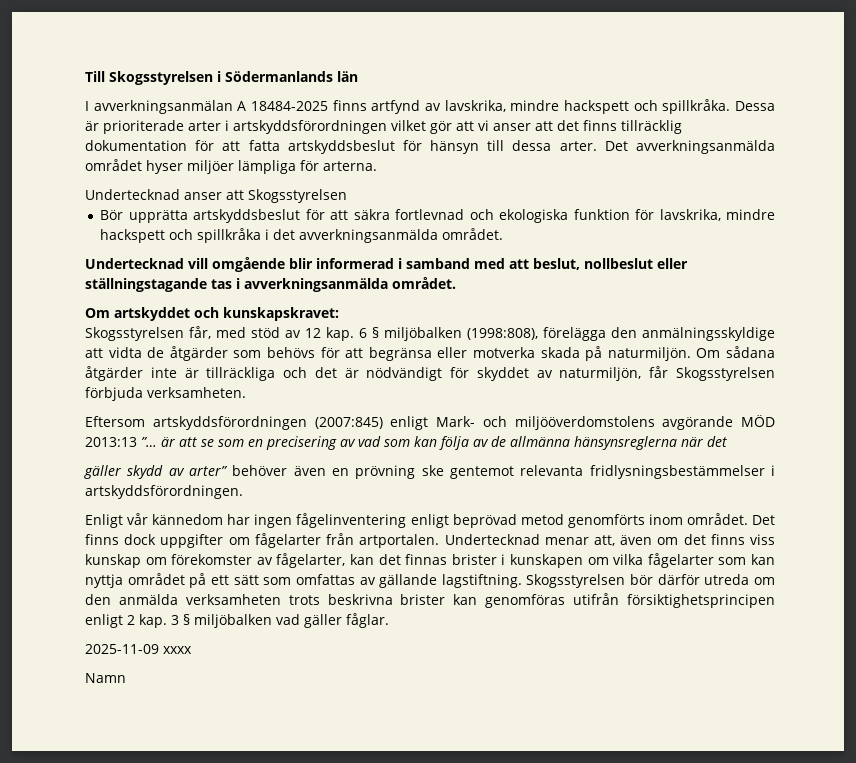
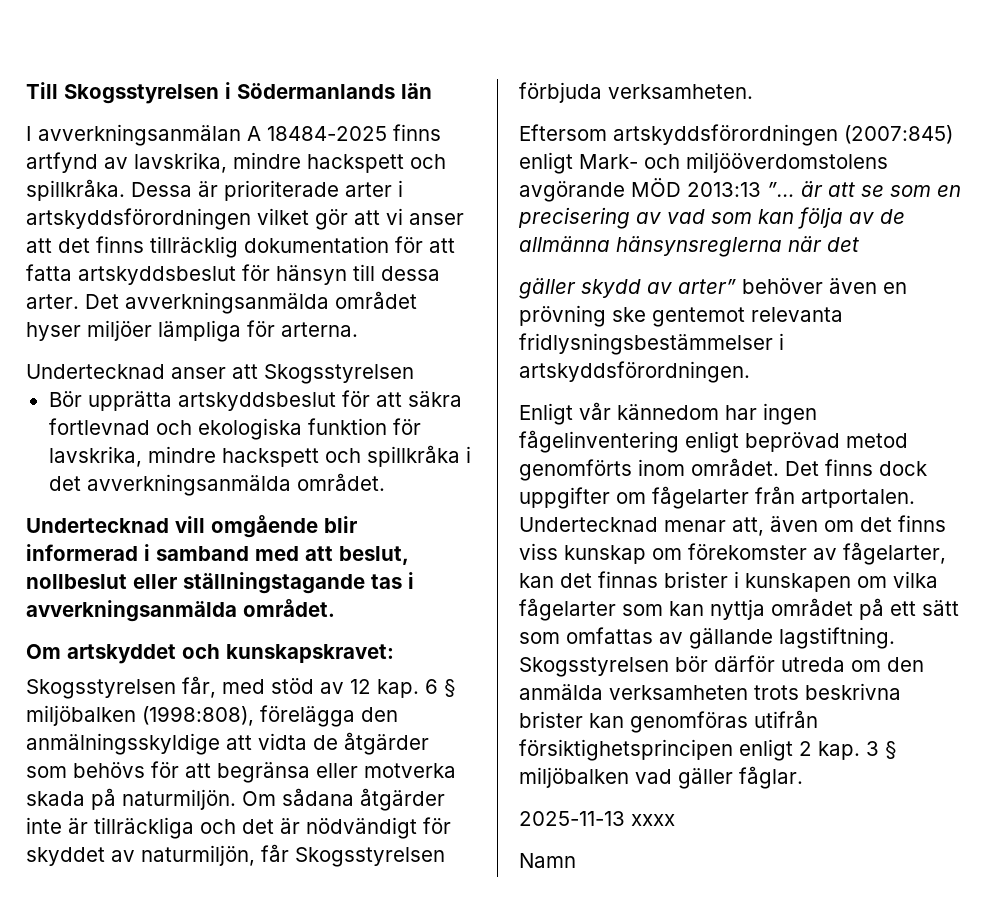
- 2025-11-09 xxxx
+ 2025-11-13 xxxx

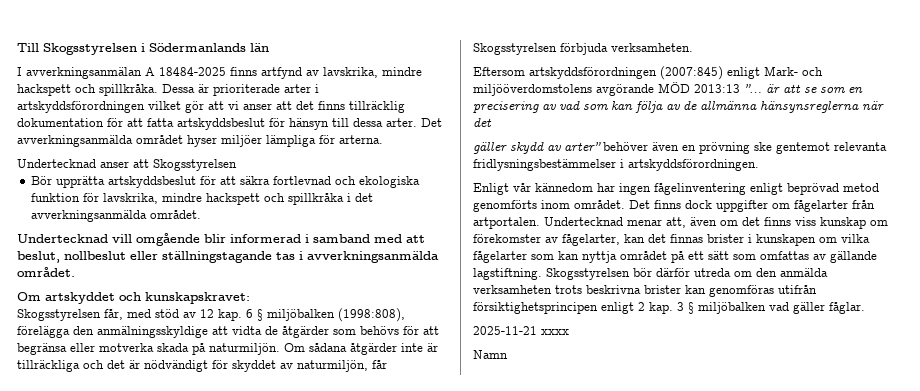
- 2025-11-13 xxxx
+ 2025-11-21 xxxx

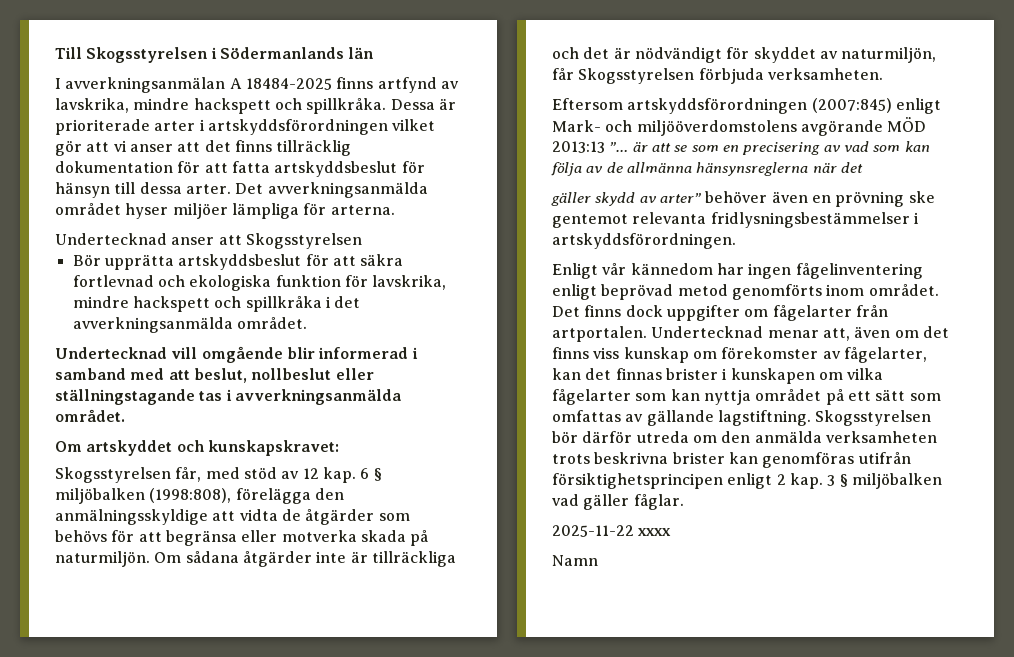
- 2025-11-21 xxxx
+ 2025-11-22 xxxx

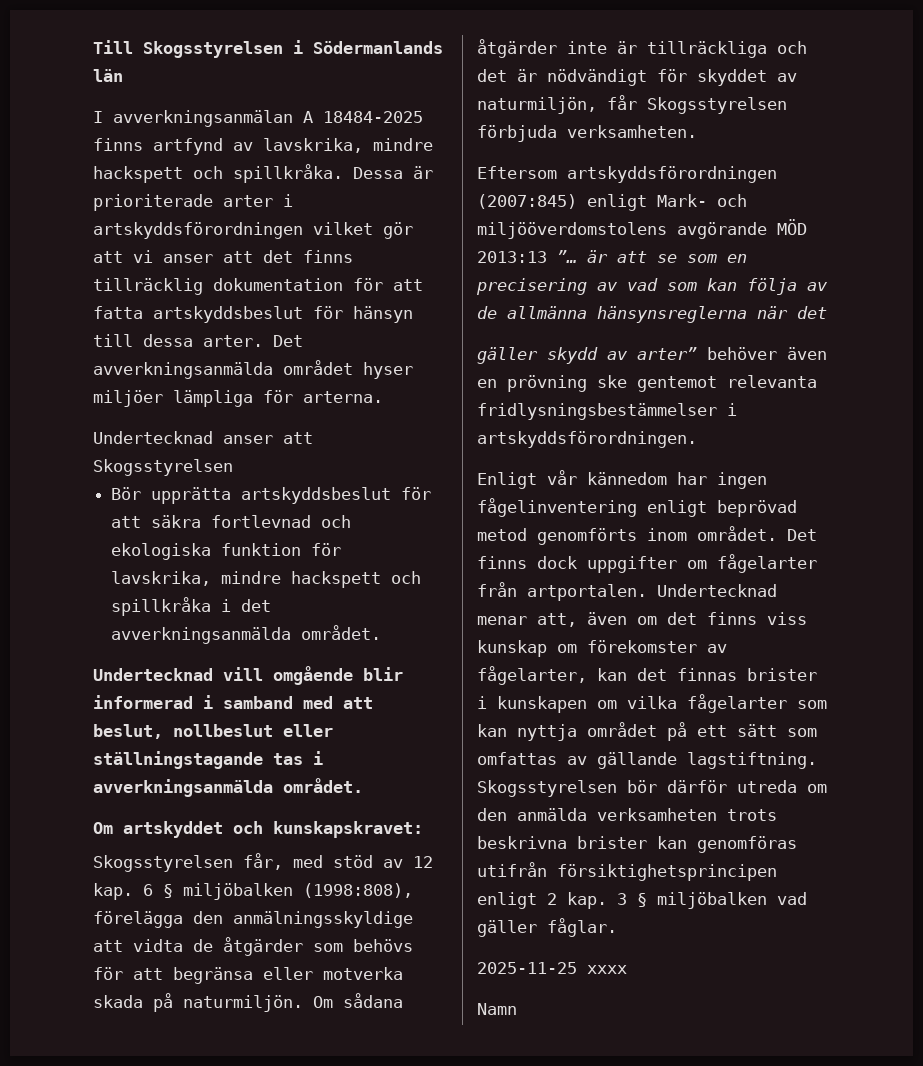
- 2025-11-22 xxxx
+ 2025-11-25 xxxx

